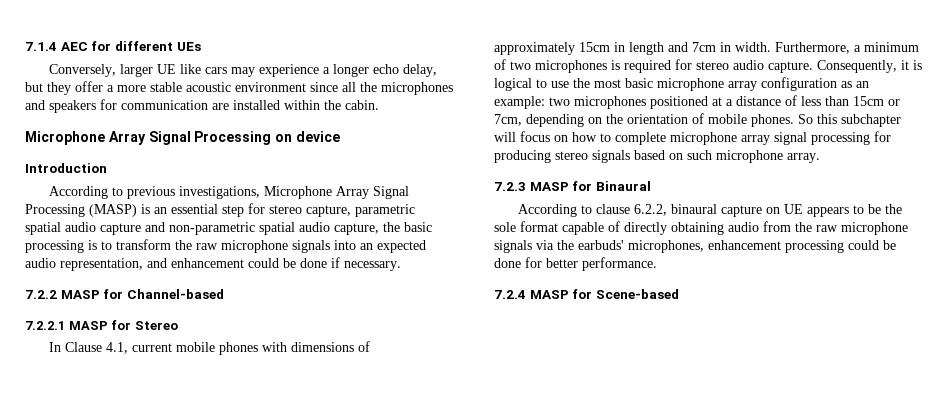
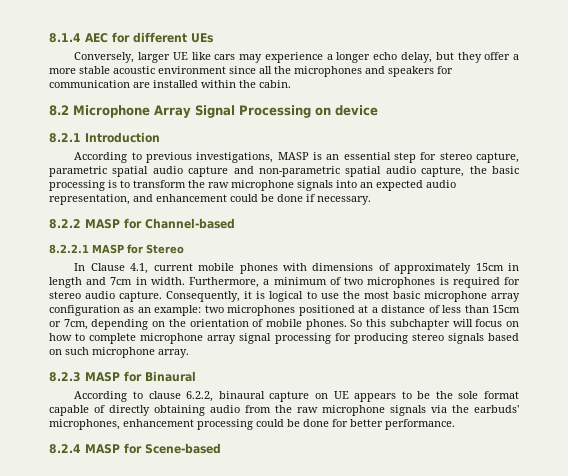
- 7.1.4 AEC for different UEs
+ 8.1.4 AEC for different UEs
- Microphone Array Signal Processing on device
+ 8.2 Microphone Array Signal Processing on device
- Introduction
+ 8.2.1 Introduction
- According to previous investigations, Microphone Array Signal Processing (MASP) is an essential step for stereo capture, parametric spatial audio capture and non-parametric spatial audio capture, the basic processing is to transform the raw microphone signals into an expected audio representation, and enhancement could be done if necessary.
+ According to previous investigations, MASP is an essential step for stereo capture, parametric spatial audio capture and non-parametric spatial audio capture, the basic processing is to transform the raw microphone signals into an expected audio representation, and enhancement could be done if necessary.
- 7.2.2 MASP for Channel-based
+ 8.2.2 MASP for Channel-based
- 7.2.2.1 MASP for Stereo
+ 8.2.2.1 MASP for Stereo
- 7.2.3 MASP for Binaural
+ 8.2.3 MASP for Binaural
- 7.2.4 MASP for Scene-based
+ 8.2.4 MASP for Scene-based

